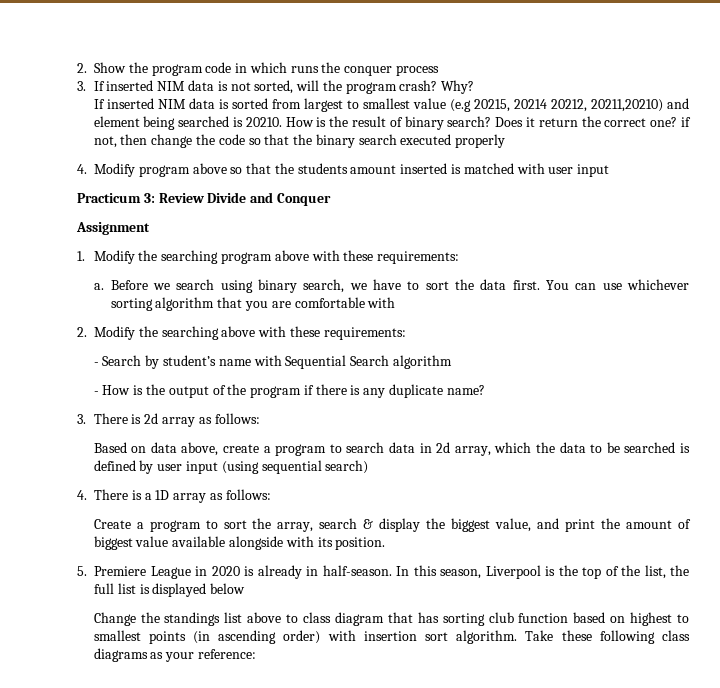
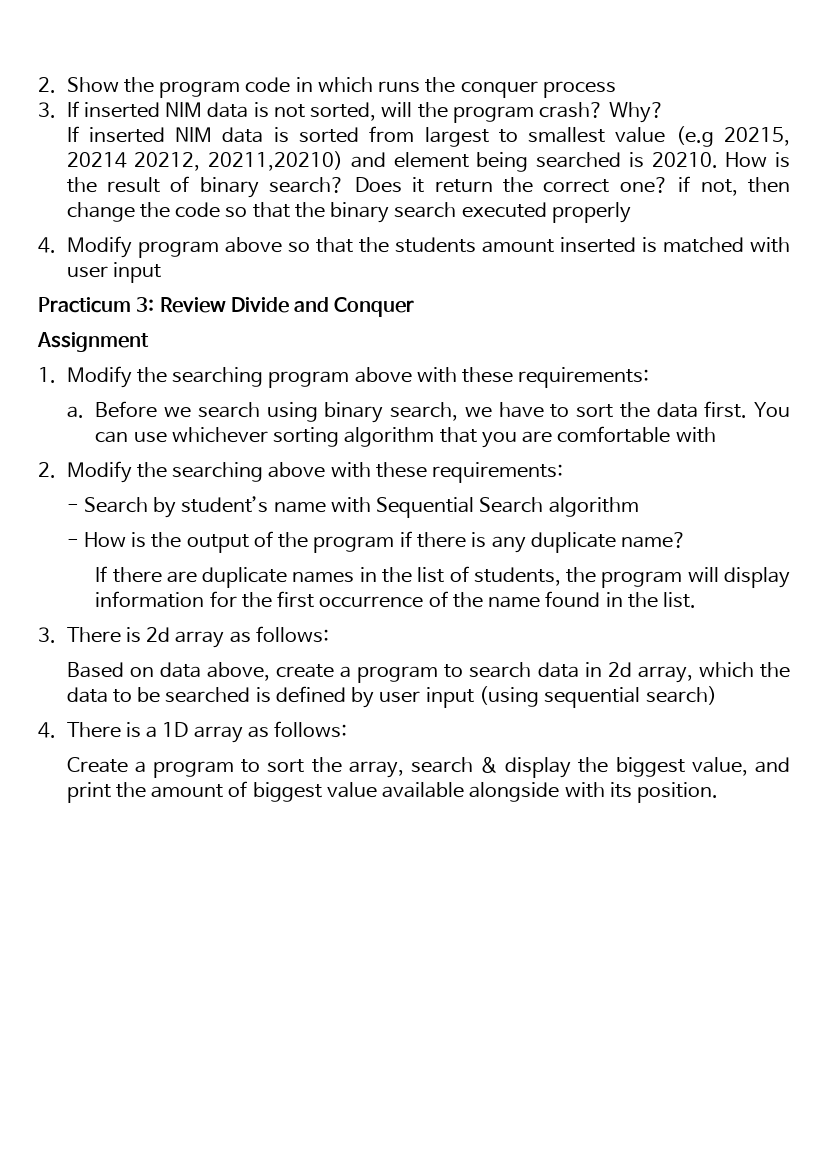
+ If there are duplicate names in the list of students, the program will display information for the first occurrence of the name found in the list.
- 5. Premiere League in 2020 is already in half-season. In this season, Liverpool is the top of the list, the full list is displayed below
- Change the standings list above to class diagram that has sorting club function based on highest to smallest points (in ascending order) with insertion sort algorithm. Take these following class diagrams as your reference:

